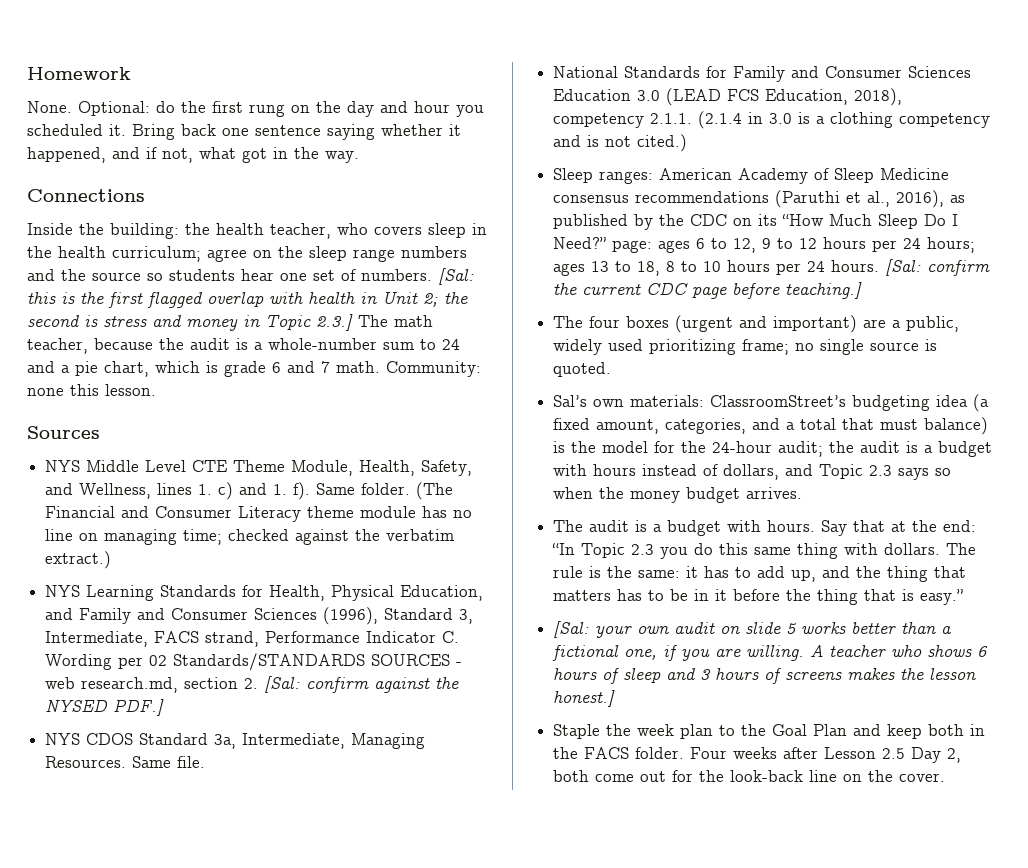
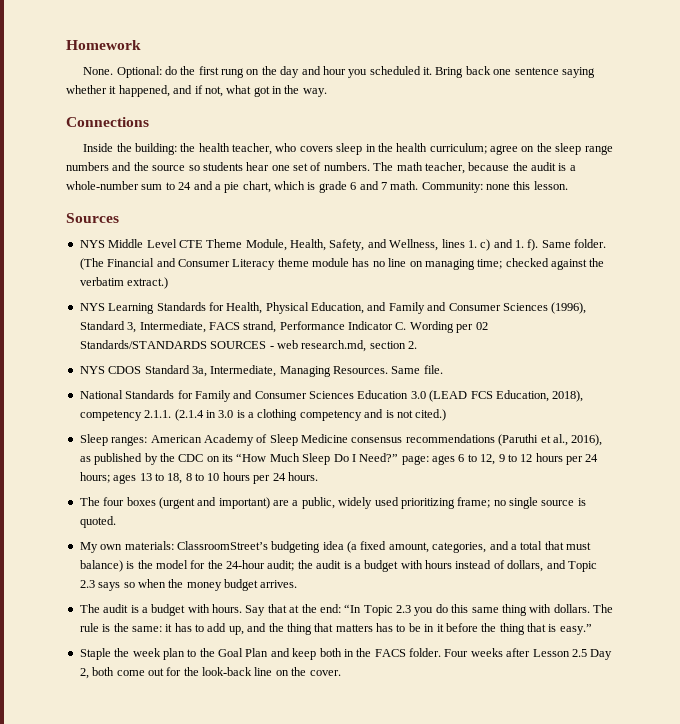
- [Sal: this is the first flagged overlap with health in Unit 2; the second is stress and money in Topic 2.3.] The math teacher, because the audit is a whole-number sum to 24 and a pie chart, which is grade 6 and 7 math.
+ The math teacher, because the audit is a whole-number sum to 24 and a pie chart, which is grade 6 and 7 math.
- NYS Learning Standards for Health, Physical Education, and Family and Consumer Sciences (1996), Standard 3, Intermediate, FACS strand, Performance Indicator C. Wording per 02 Standards/STANDARDS SOURCES - web research.md, section 2. [Sal: confirm against the NYSED PDF.]
+ NYS Learning Standards for Health, Physical Education, and Family and Consumer Sciences (1996), Standard 3, Intermediate, FACS strand, Performance Indicator C. Wording per 02 Standards/STANDARDS SOURCES - web research.md, section 2.
- [Sal: confirm the current CDC page before teaching.]
- Sal’s own materials: ClassroomStreet’s budgeting idea (a fixed amount, categories, and a total that must balance) is the model for the 24-hour audit; the audit is a budget with hours instead of dollars, and Topic 2.3 says so when the money budget arrives.
+ My own materials: ClassroomStreet’s budgeting idea (a fixed amount, categories, and a total that must balance) is the model for the 24-hour audit; the audit is a budget with hours instead of dollars, and Topic 2.3 says so when the money budget arrives.
- [Sal: your own audit on slide 5 works better than a fictional one, if you are willing. A teacher who shows 6 hours of sleep and 3 hours of screens makes the lesson honest.]

